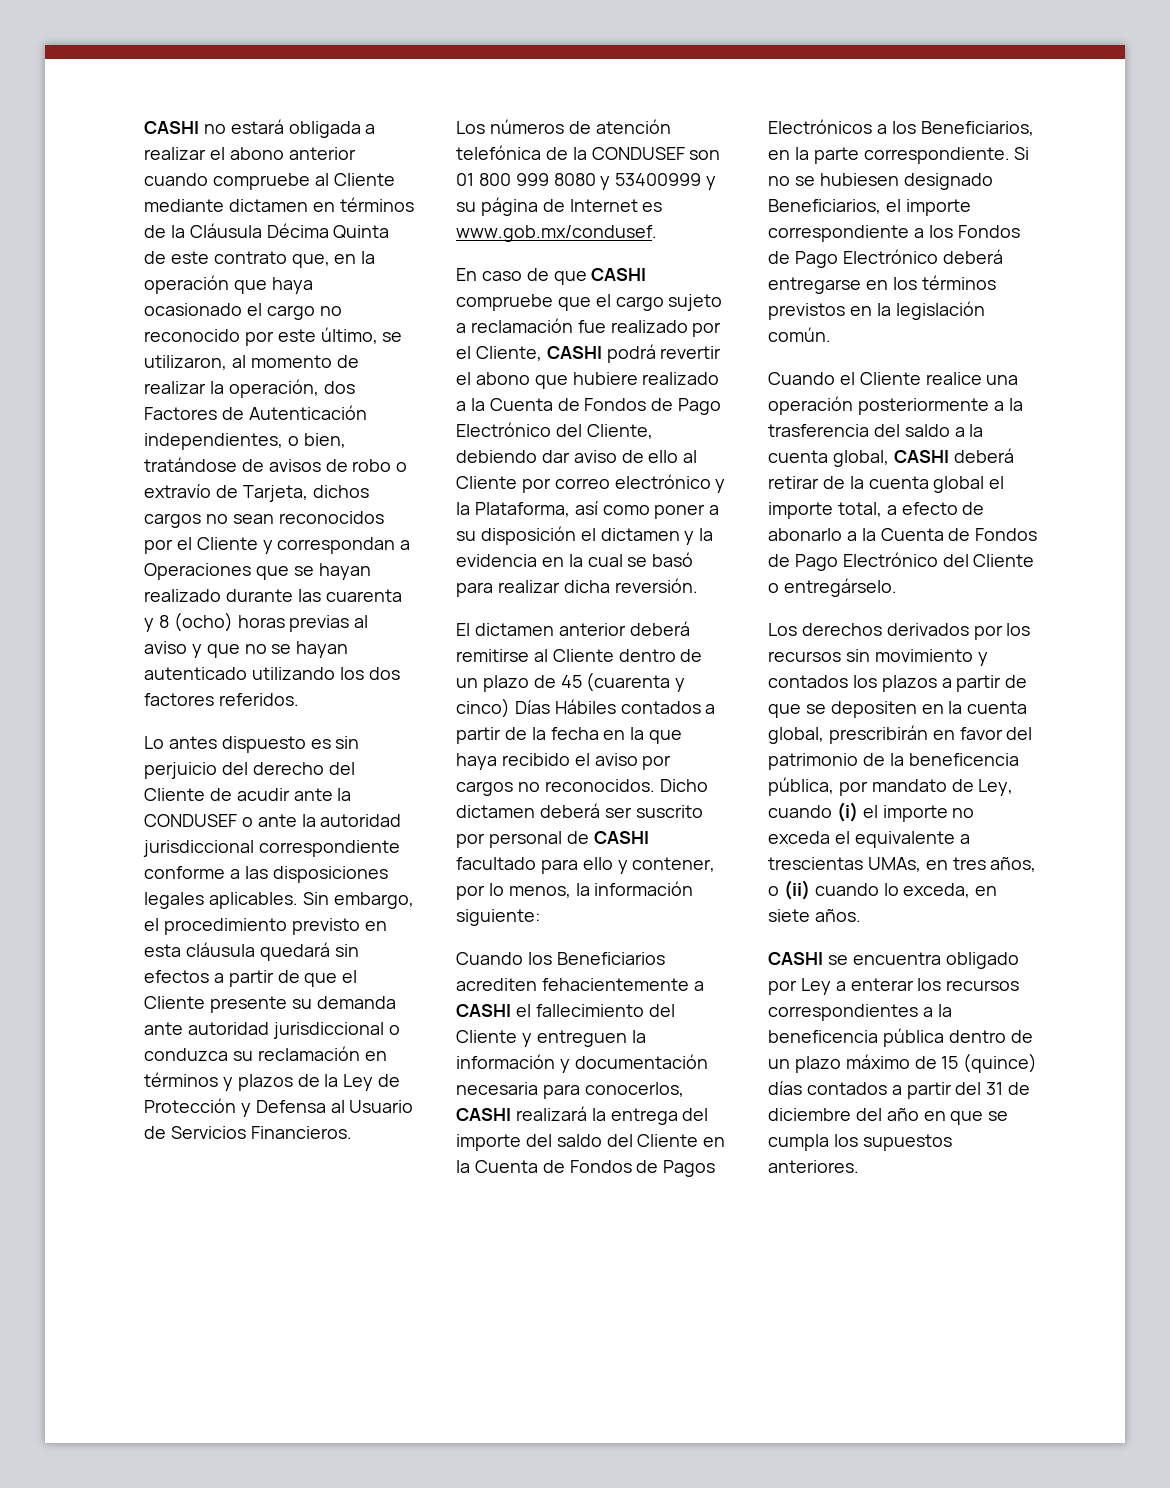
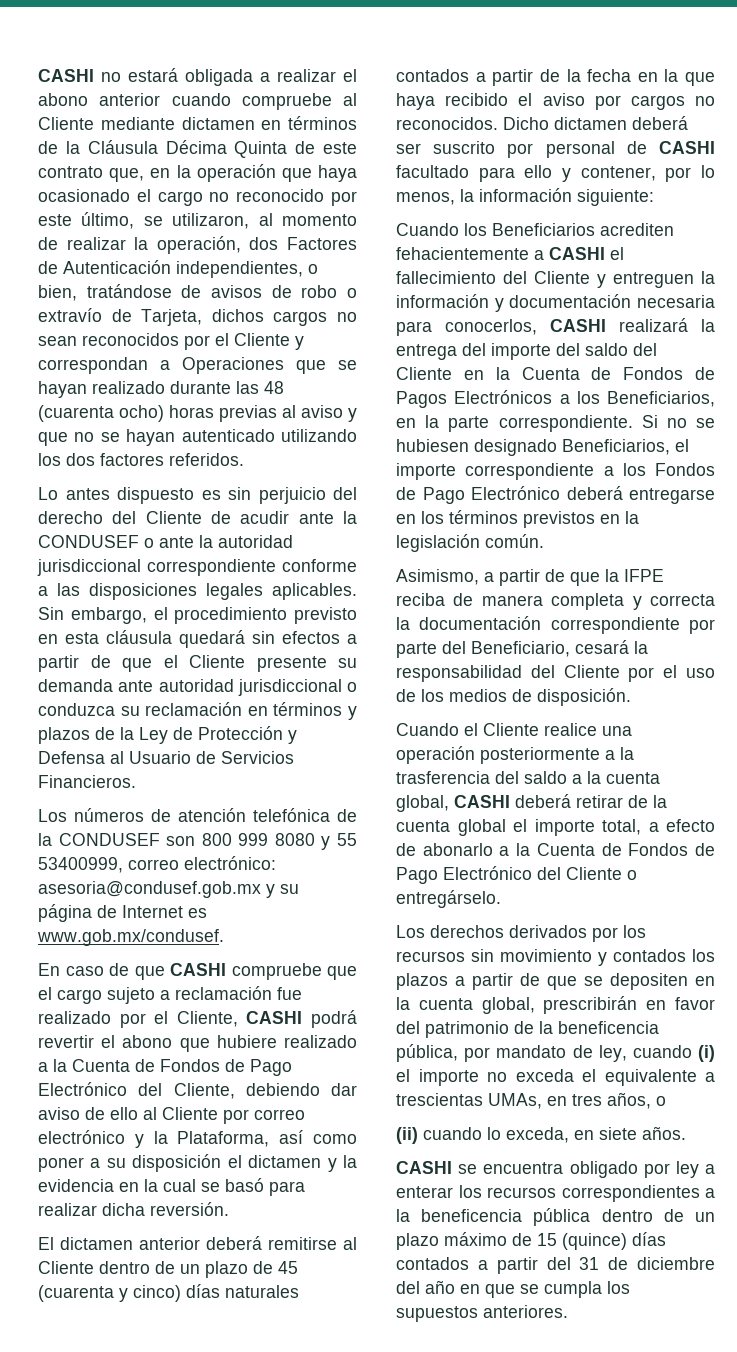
- CASHI no estará obligada a realizar el abono anterior cuando compruebe al Cliente mediante dictamen en términos de la Cláusula Décima Quinta de este contrato que, en la operación que haya ocasionado el cargo no reconocido por este último, se utilizaron, al momento de realizar la operación, dos Factores de Autenticación independientes, o bien, tratándose de avisos de robo o extravío de Tarjeta, dichos cargos no sean reconocidos por el Cliente y correspondan a Operaciones que se hayan realizado durante las cuarenta y 8 (ocho) horas previas al aviso y que no se hayan autenticado utilizando los dos factores referidos.
+ CASHI no estará obligada a realizar el abono anterior cuando compruebe al Cliente mediante dictamen en términos de la Cláusula Décima Quinta de este contrato que, en la operación que haya ocasionado el cargo no reconocido por este último, se utilizaron, al momento de realizar la operación, dos Factores de Autenticación independientes, o bien, tratándose de avisos de robo o extravío de Tarjeta, dichos cargos no sean reconocidos por el Cliente y correspondan a Operaciones que se hayan realizado durante las 48 (cuarenta ocho) horas previas al aviso y que no se hayan autenticado utilizando los dos factores referidos.
- Los números de atención telefónica de la CONDUSEF son 01 800 999 8080 y 53400999 y su página de Internet es www.gob.mx/condusef.
+ Los números de atención telefónica de la CONDUSEF son 800 999 8080 y 55 53400999, correo electrónico: asesoria@condusef.gob.mx y su página de Internet es www.gob.mx/condusef.
- El dictamen anterior deberá remitirse al Cliente dentro de un plazo de 45 (cuarenta y cinco) Días Hábiles contados a partir de la fecha en la que haya recibido el aviso por cargos no reconocidos.
+ El dictamen anterior deberá remitirse al Cliente dentro de un plazo de 45 (cuarenta y cinco) días naturales contados a partir de la fecha en la que haya recibido el aviso por cargos no reconocidos.
+ Asimismo, a partir de que la IFPE reciba de manera completa y correcta la documentación correspondiente por parte del Beneficiario, cesará la responsabilidad del Cliente por el uso de los medios de disposición.
- Los derechos derivados por los recursos sin movimiento y contados los plazos a partir de que se depositen en la cuenta global, prescribirán en favor del patrimonio de la beneficencia pública, por mandato de Ley, cuando (i) el importe no exceda el equivalente a trescientas UMAs, en tres años, o (ii) cuando lo exceda, en siete años.
+ Los derechos derivados por los recursos sin movimiento y contados los plazos a partir de que se depositen en la cuenta global, prescribirán en favor del patrimonio de la beneficencia pública, por mandato de ley, cuando (i) el importe no exceda el equivalente a trescientas UMAs, en tres años, o
+ (ii) cuando lo exceda, en siete años.
- CASHI se encuentra obligado por Ley a enterar los recursos correspondientes a la beneficencia pública dentro de un plazo máximo de 15 (quince) días contados a partir del 31 de diciembre del año en que se cumpla los supuestos anteriores.
+ CASHI se encuentra obligado por ley a enterar los recursos correspondientes a la beneficencia pública dentro de un plazo máximo de 15 (quince) días contados a partir del 31 de diciembre del año en que se cumpla los supuestos anteriores.

